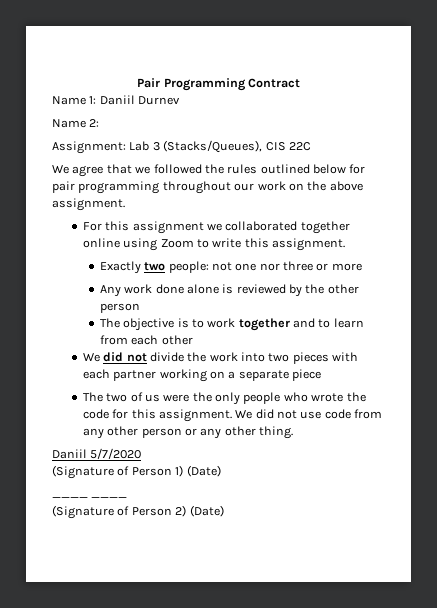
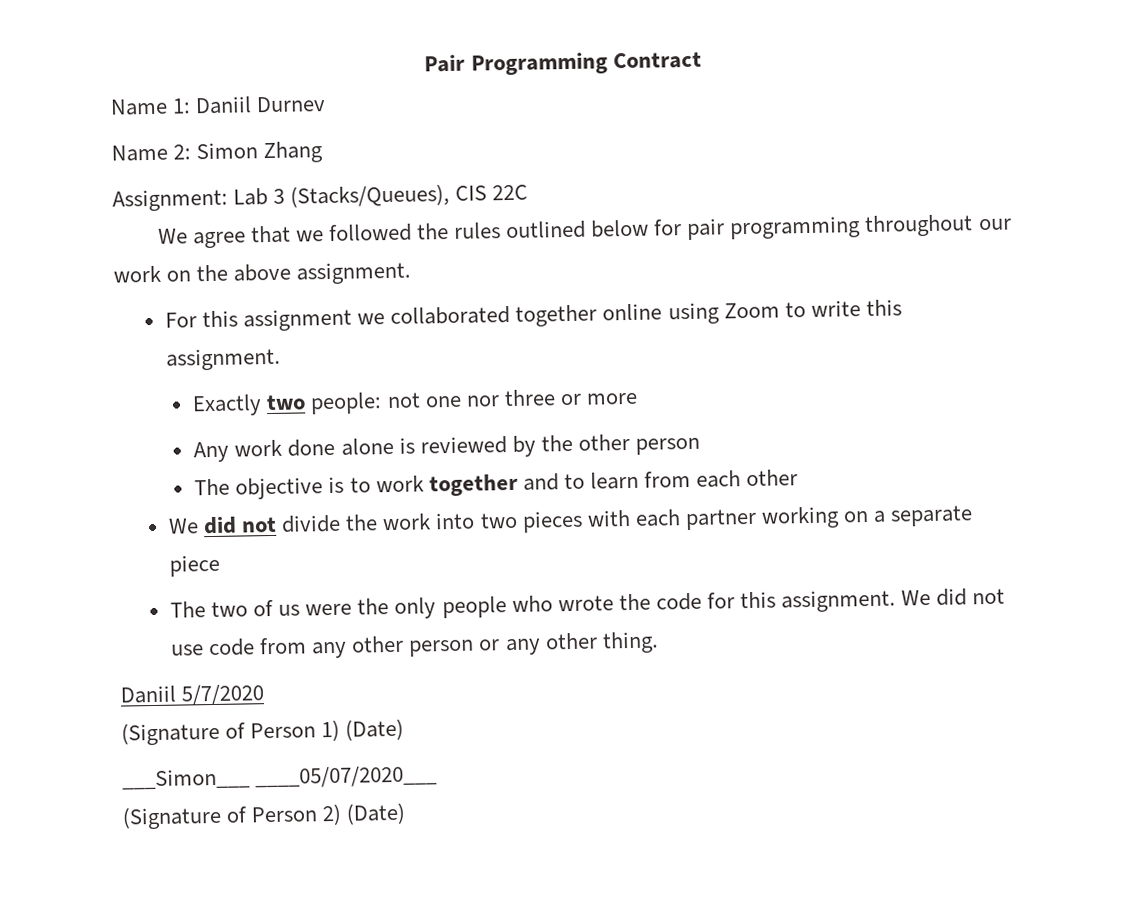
- Name 2:
+ Name 2: Simon Zhang
- ____ ____
+ ___Simon___ ____05/07/2020___

